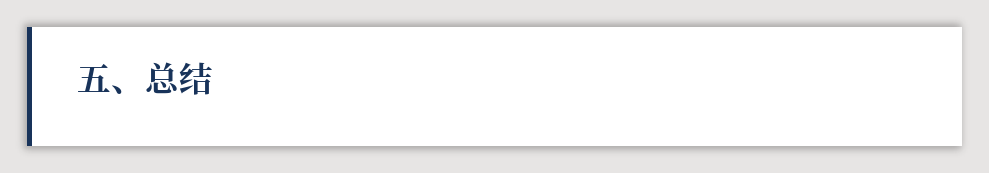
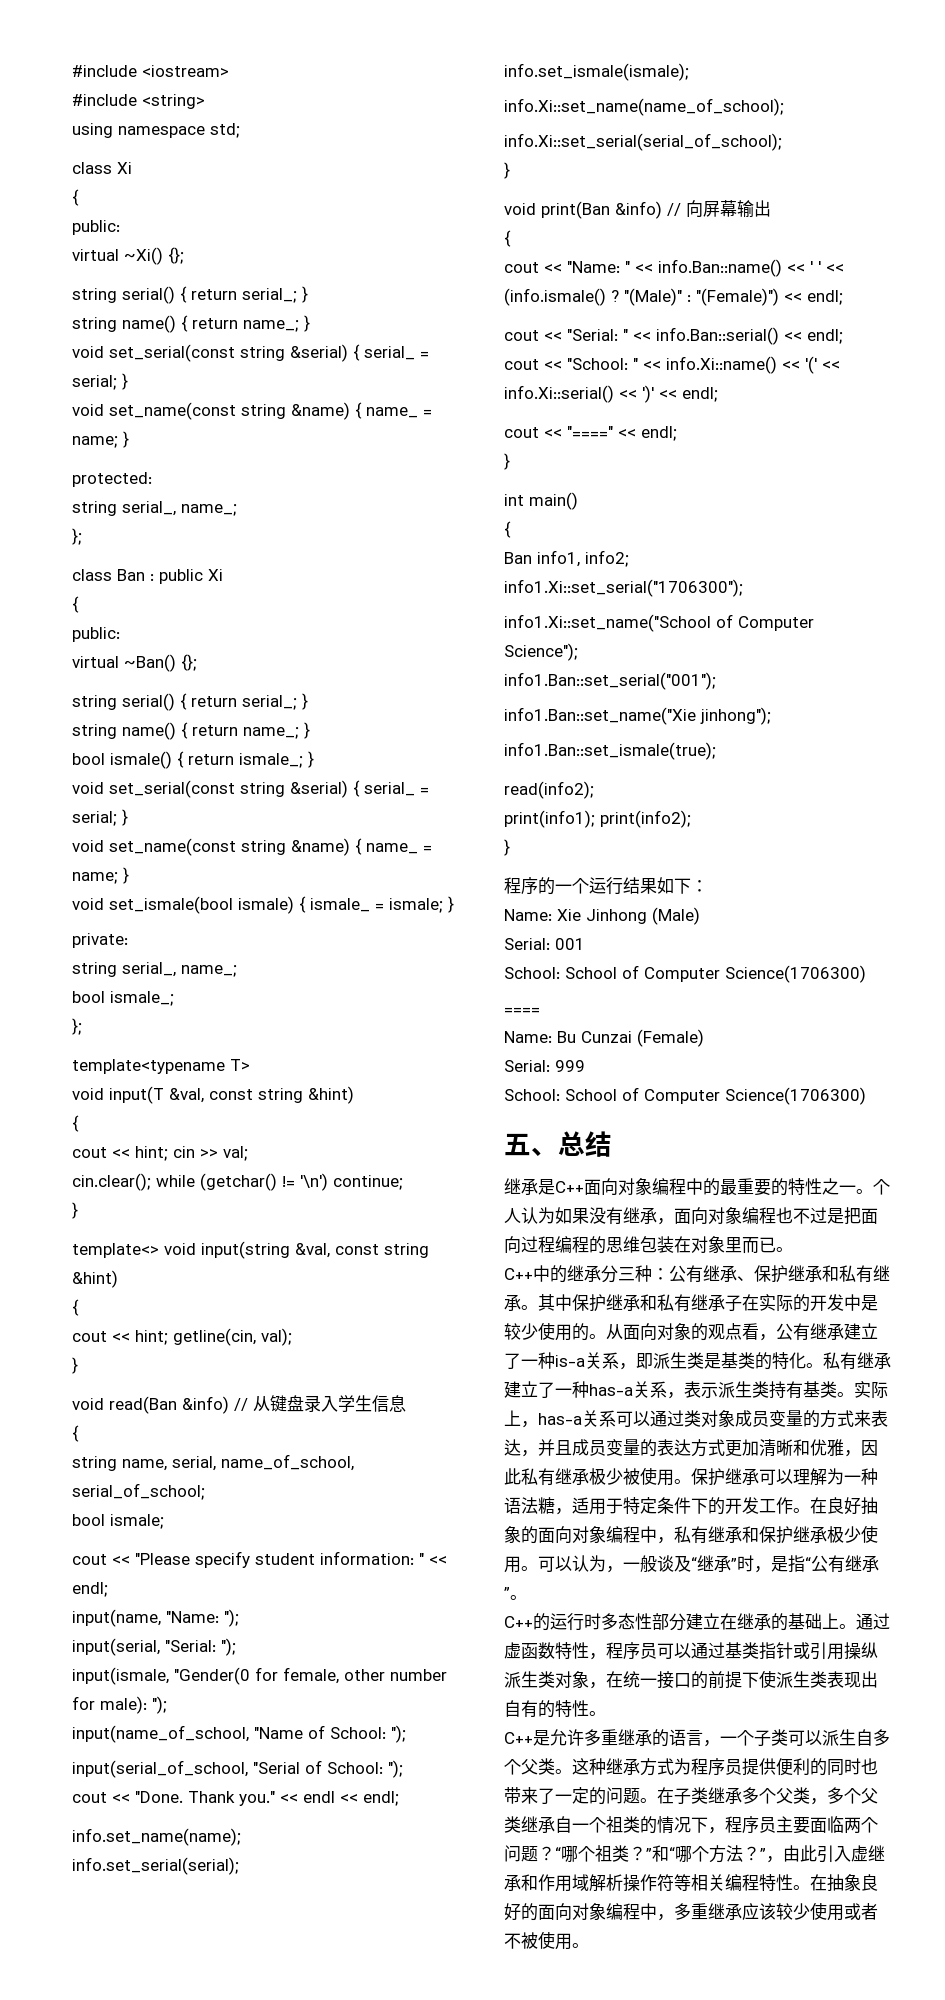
+ #include <iostream>
+ #include <string>
+ using namespace std;
+ class Xi
+ {
+ public:
+ virtual ~Xi() {};
+ string serial() { return serial_; }
+ string name() { return name_; }
+ void set_serial(const string &serial) { serial_ = serial; }
+ void set_name(const string &name) { name_ = name; }
+ protected:
+ string serial_, name_;
+ };
+ class Ban : public Xi
+ {
+ public:
+ virtual ~Ban() {};
+ string serial() { return serial_; }
+ string name() { return name_; }
+ bool ismale() { return ismale_; }
+ void set_serial(const string &serial) { serial_ = serial; }
+ void set_name(const string &name) { name_ = name; }
+ void set_ismale(bool ismale) { ismale_ = ismale; }
+ private:
+ string serial_, name_;
+ bool ismale_;
+ };
+ template<typename T>
+ void input(T &val, const string &hint)
+ {
+ cout << hint; cin >> val;
+ cin.clear(); while (getchar() != '\n') continue;
+ }
+ template<> void input(string &val, const string &hint)
+ {
+ cout << hint; getline(cin, val);
+ }
+ void read(Ban &info) // 从键盘录入学生信息
+ {
+ string name, serial, name_of_school, serial_of_school;
+ bool ismale;
+ cout << "Please specify student information: " << endl;
+ input(name, "Name: ");
+ input(serial, "Serial: ");
+ input(ismale, "Gender(0 for female, other number for male): ");
+ input(name_of_school, "Name of School: ");
+ input(serial_of_school, "Serial of School: ");
+ cout << "Done. Thank you." << endl << endl;
+ info.set_name(name);
+ info.set_serial(serial);
+ info.set_ismale(ismale);
+ info.Xi::set_name(name_of_school);
+ info.Xi::set_serial(serial_of_school);
+ }
+ void print(Ban &info) // 向屏幕输出
+ {
+ cout << "Name: " << info.Ban::name() << ' ' << (info.ismale() ? "(Male)" : "(Female)") << endl;
+ cout << "Serial: " << info.Ban::serial() << endl;
+ cout << "School: " << info.Xi::name() << '(' << info.Xi::serial() << ')' << endl;
+ cout << "====" << endl;
+ }
+ int main()
+ {
+ Ban info1, info2;
+ info1.Xi::set_serial("1706300");
+ info1.Xi::set_name("School of Computer Science");
+ info1.Ban::set_serial("001");
+ info1.Ban::set_name("Xie jinhong");
+ info1.Ban::set_ismale(true);
+ read(info2);
+ print(info1); print(info2);
+ }
+ 程序的一个运行结果如下：
+ Name: Xie Jinhong (Male)
+ Serial: 001
+ School: School of Computer Science(1706300)
+ ====
+ Name: Bu Cunzai (Female)
+ Serial: 999
+ School: School of Computer Science(1706300)
  五、总结
+ 继承是C++面向对象编程中的最重要的特性之一。个人认为如果没有继承，面向对象编程也不过是把面向过程编程的思维包装在对象里而已。
+ C++中的继承分三种：公有继承、保护继承和私有继承。其中保护继承和私有继承子在实际的开发中是较少使用的。从面向对象的观点看，公有继承建立了一种is-a关系，即派生类是基类的特化。私有继承建立了一种has-a关系，表示派生类持有基类。实际上，has-a关系可以通过类对象成员变量的方式来表达，并且成员变量的表达方式更加清晰和优雅，因此私有继承极少被使用。保护继承可以理解为一种语法糖，适用于特定条件下的开发工作。在良好抽象的面向对象编程中，私有继承和保护继承极少使用。可以认为，一般谈及“继承”时，是指“公有继承”。
+ C++的运行时多态性部分建立在继承的基础上。通过虚函数特性，程序员可以通过基类指针或引用操纵派生类对象，在统一接口的前提下使派生类表现出自有的特性。
+ C++是允许多重继承的语言，一个子类可以派生自多个父类。这种继承方式为程序员提供便利的同时也带来了一定的问题。在子类继承多个父类，多个父类继承自一个祖类的情况下，程序员主要面临两个问题？“哪个祖类？”和“哪个方法？”，由此引入虚继承和作用域解析操作符等相关编程特性。在抽象良好的面向对象编程中，多重继承应该较少使用或者不被使用。

